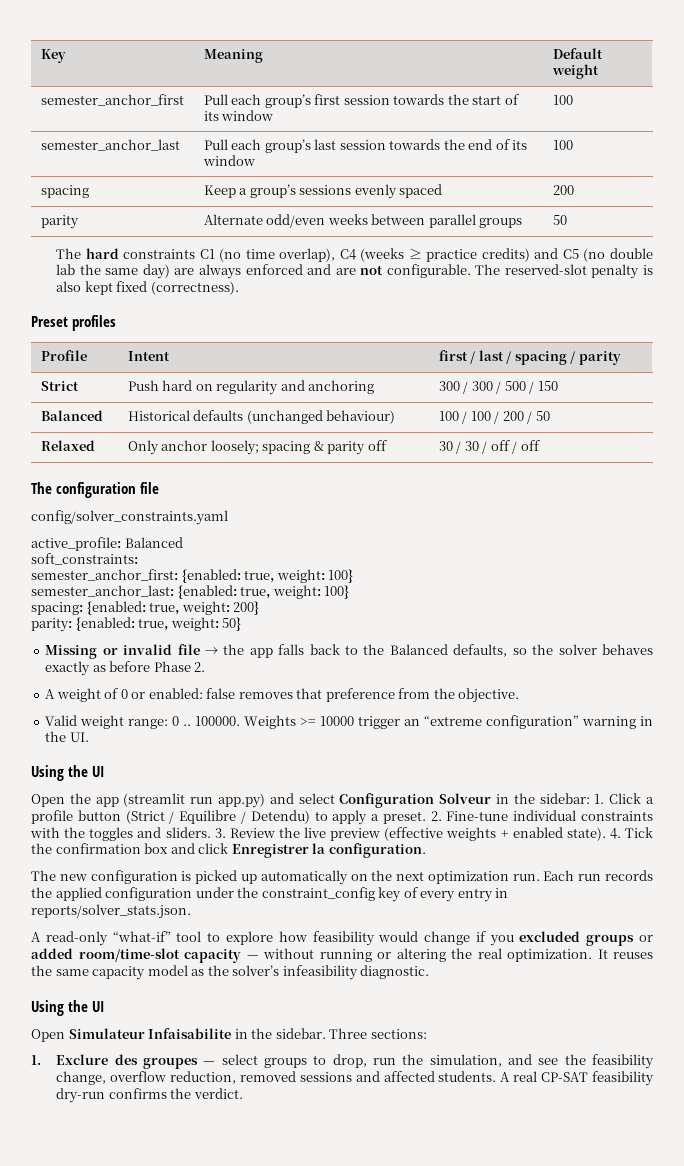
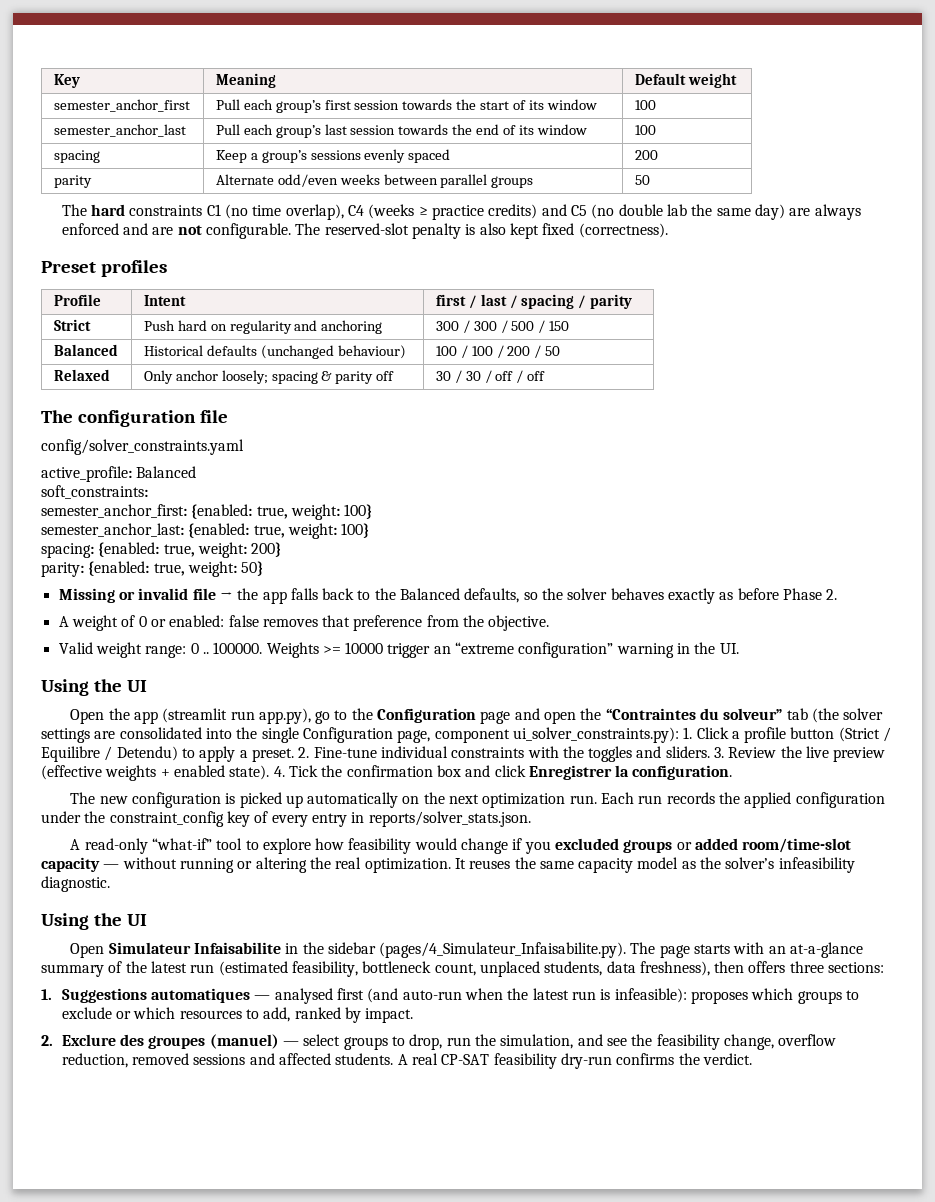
- Open the app (streamlit run app.py) and select Configuration Solveur in the sidebar: 1. Click a profile button (Strict / Equilibre / Detendu) to apply a preset.
+ Open the app (streamlit run app.py), go to the Configuration page and open the “Contraintes du solveur” tab (the solver settings are consolidated into the single Configuration page, component ui_solver_constraints.py): 1. Click a profile button (Strict / Equilibre / Detendu) to apply a preset.
- Open Simulateur Infaisabilite in the sidebar. Three sections:
- 1. Exclure des groupes — select groups to drop, run the simulation, and see the feasibility change, overflow reduction, removed sessions and affected students.
+ Open Simulateur Infaisabilite in the sidebar (pages/4_Simulateur_Infaisabilite.py). The page starts with an at-a-glance summary of the latest run (estimated feasibility, bottleneck count, unplaced students, data freshness), then offers three sections:
+ 1. Suggestions automatiques — analysed first (and auto-run when the latest run is infeasible): proposes which groups to exclude or which resources to add, ranked by impact.
+ 2. Exclure des groupes (manuel) — select groups to drop, run the simulation, and see the feasibility change, overflow reduction, removed sessions and affected students.

